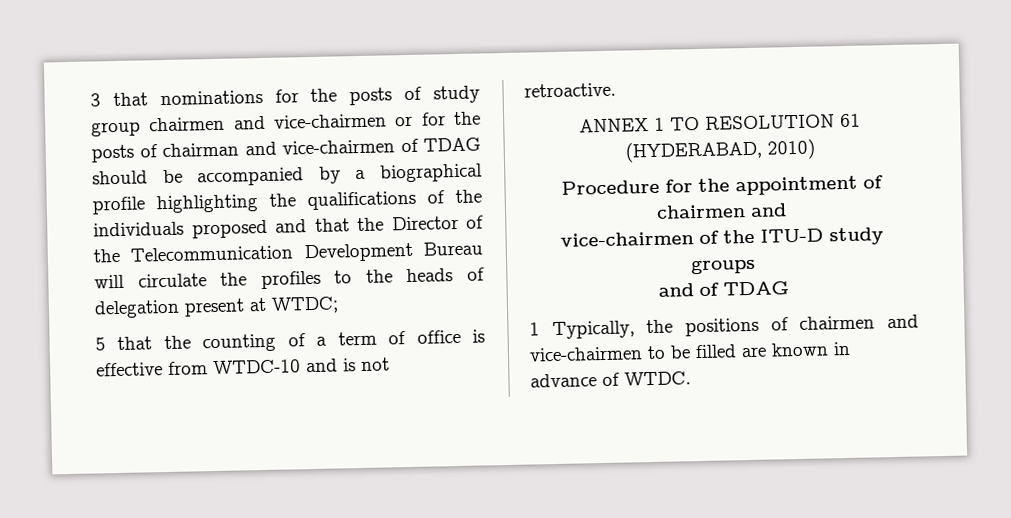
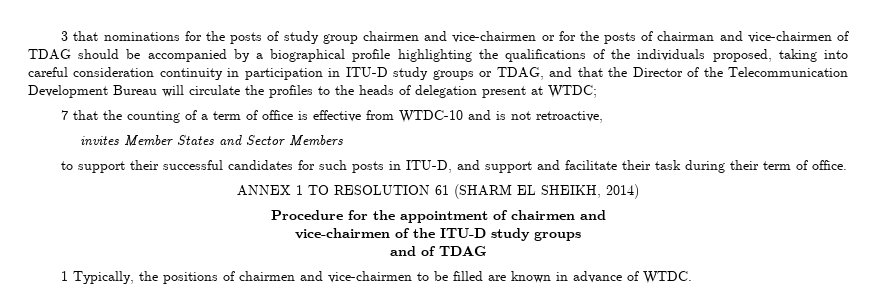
- 3 that nominations for the posts of study group chairmen and vice-chairmen or for the posts of chairman and vice-chairmen of TDAG should be accompanied by a biographical profile highlighting the qualifications of the individuals proposed and that the Director of the Telecommunication Development Bureau will circulate the profiles to the heads of delegation present at WTDC;
+ 3 that nominations for the posts of study group chairmen and vice-chairmen or for the posts of chairman and vice-chairmen of TDAG should be accompanied by a biographical profile highlighting the qualifications of the individuals proposed, taking into careful consideration continuity in participation in ITU-D study groups or TDAG, and that the Director of the Telecommunication Development Bureau will circulate the profiles to the heads of delegation present at WTDC;
- 5 that the counting of a term of office is effective from WTDC-10 and is not retroactive.
+ 7 that the counting of a term of office is effective from WTDC-10 and is not retroactive,
+ invites Member States and Sector Members
+ to support their successful candidates for such posts in ITU-D, and support and facilitate their task during their term of office.
- ANNEX 1 TO RESOLUTION 61 (HYDERABAD, 2010)
+ ANNEX 1 TO RESOLUTION 61 (SHARM EL SHEIKH, 2014)

